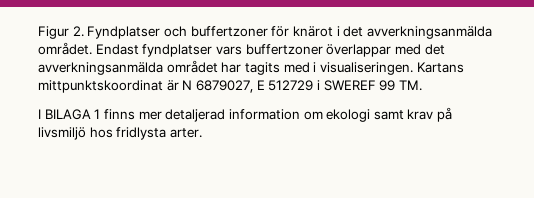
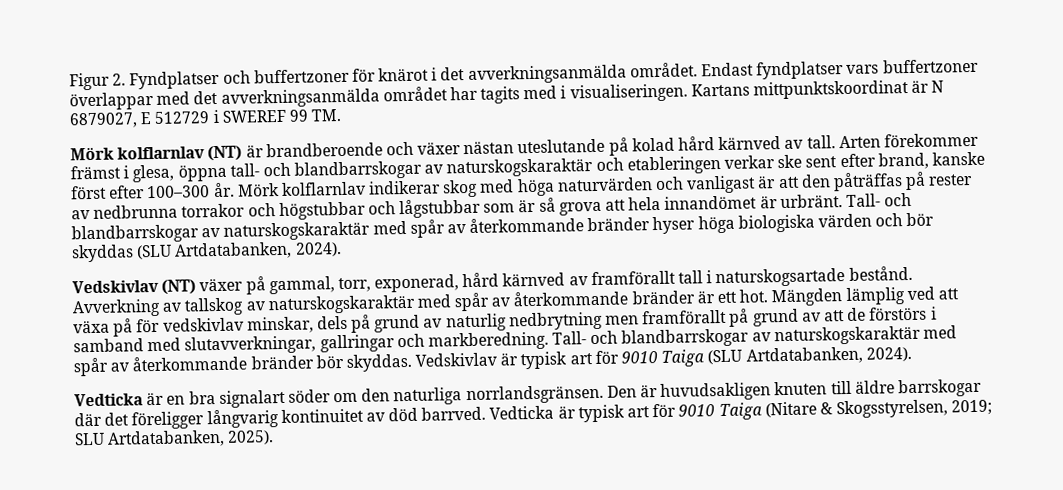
- I BILAGA 1 finns mer detaljerad information om ekologi samt krav på livsmiljö hos fridlysta arter.
+ Mörk kolflarnlav (NT) är brandberoende och växer nästan uteslutande på kolad hård kärnved av tall. Arten förekommer främst i glesa, öppna tall- och blandbarrskogar av naturskogskaraktär och etableringen verkar ske sent efter brand, kanske först efter 100–300 år. Mörk kolflarnlav indikerar skog med höga naturvärden och vanligast är att den påträffas på rester av nedbrunna torrakor och högstubbar och lågstubbar som är så grova att hela innandömet är urbränt. Tall- och blandbarrskogar av naturskogskaraktär med spår av återkommande bränder hyser höga biologiska värden och bör skyddas (SLU Artdatabanken, 2024).
+ Vedskivlav (NT) växer på gammal, torr, exponerad, hård kärnved av framförallt tall i naturskogsartade bestånd. Avverkning av tallskog av naturskogskaraktär med spår av återkommande bränder är ett hot. Mängden lämplig ved att växa på för vedskivlav minskar, dels på grund av naturlig nedbrytning men framförallt på grund av att de förstörs i samband med slutavverkningar, gallringar och markberedning. Tall- och blandbarrskogar av naturskogskaraktär med spår av återkommande bränder bör skyddas. Vedskivlav är typisk art för 9010 Taiga (SLU Artdatabanken, 2024).
+ Vedticka är en bra signalart söder om den naturliga norrlandsgränsen. Den är huvudsakligen knuten till äldre barrskogar där det föreligger långvarig kontinuitet av död barrved. Vedticka är typisk art för 9010 Taiga (Nitare & Skogsstyrelsen, 2019; SLU Artdatabanken, 2025).

